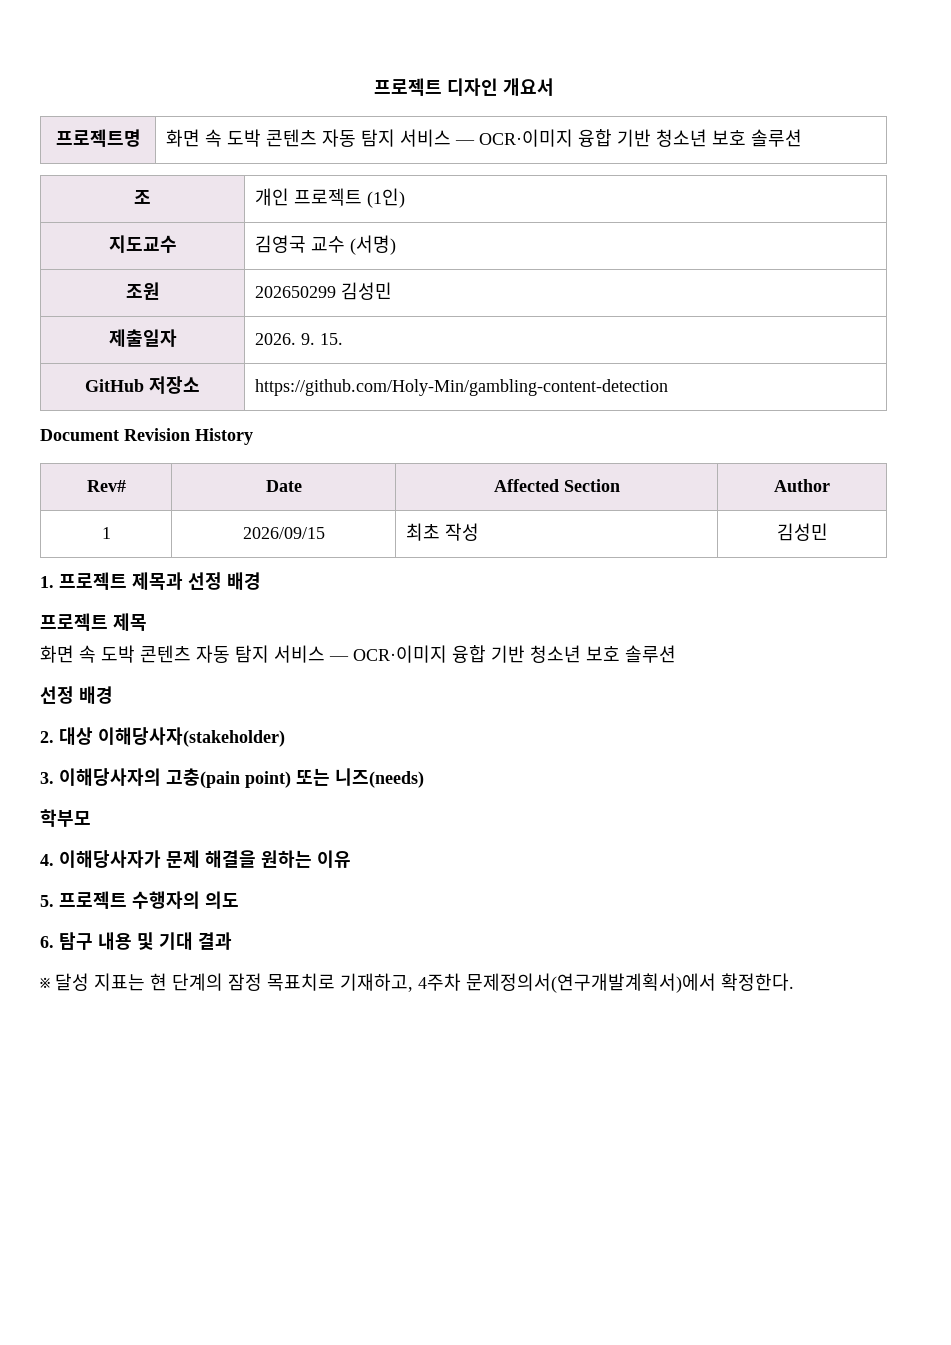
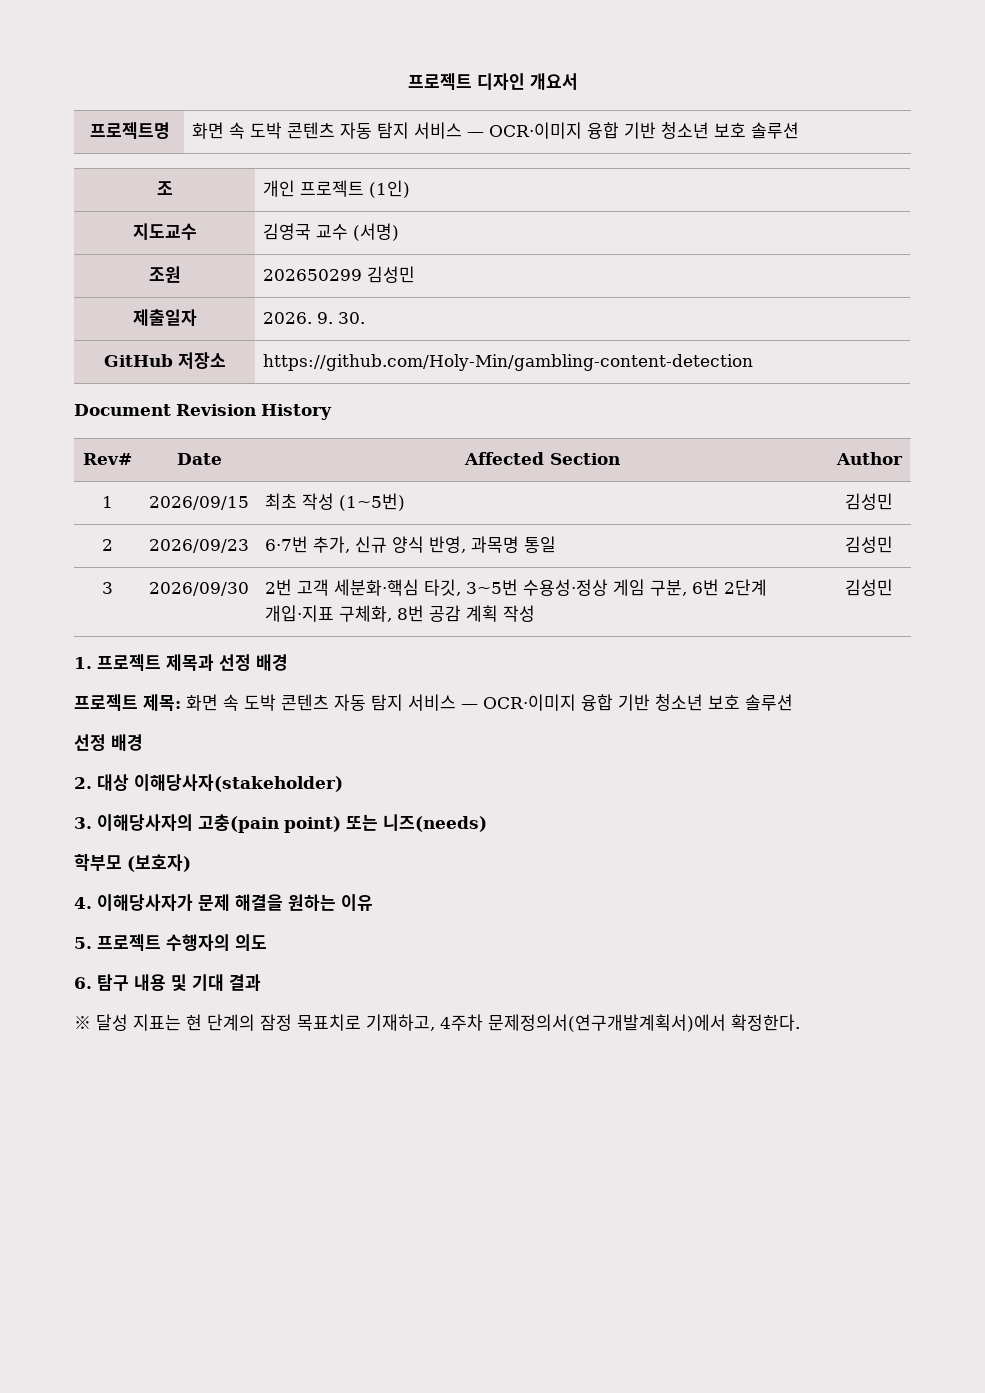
- 제출일자 | 2026. 9. 15.
+ 제출일자 | 2026. 9. 30.
- 1 | 2026/09/15 | 최초 작성 | 김성민
+ 1 | 2026/09/15 | 최초 작성 (1~5번) | 김성민
+ 2 | 2026/09/23 | 6·7번 추가, 신규 양식 반영, 과목명 통일 | 김성민
+ 3 | 2026/09/30 | 2번 고객 세분화·핵심 타깃, 3~5번 수용성·정상 게임 구분, 6번 2단계 개입·지표 구체화, 8번 공감 계획 작성 | 김성민
- 프로젝트 제목
- 화면 속 도박 콘텐츠 자동 탐지 서비스 — OCR·이미지 융합 기반 청소년 보호 솔루션
+ 프로젝트 제목: 화면 속 도박 콘텐츠 자동 탐지 서비스 — OCR·이미지 융합 기반 청소년 보호 솔루션
- 학부모
+ 학부모 (보호자)

